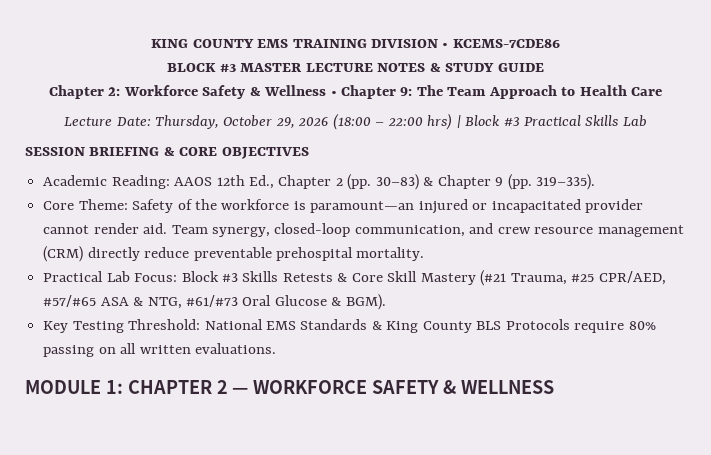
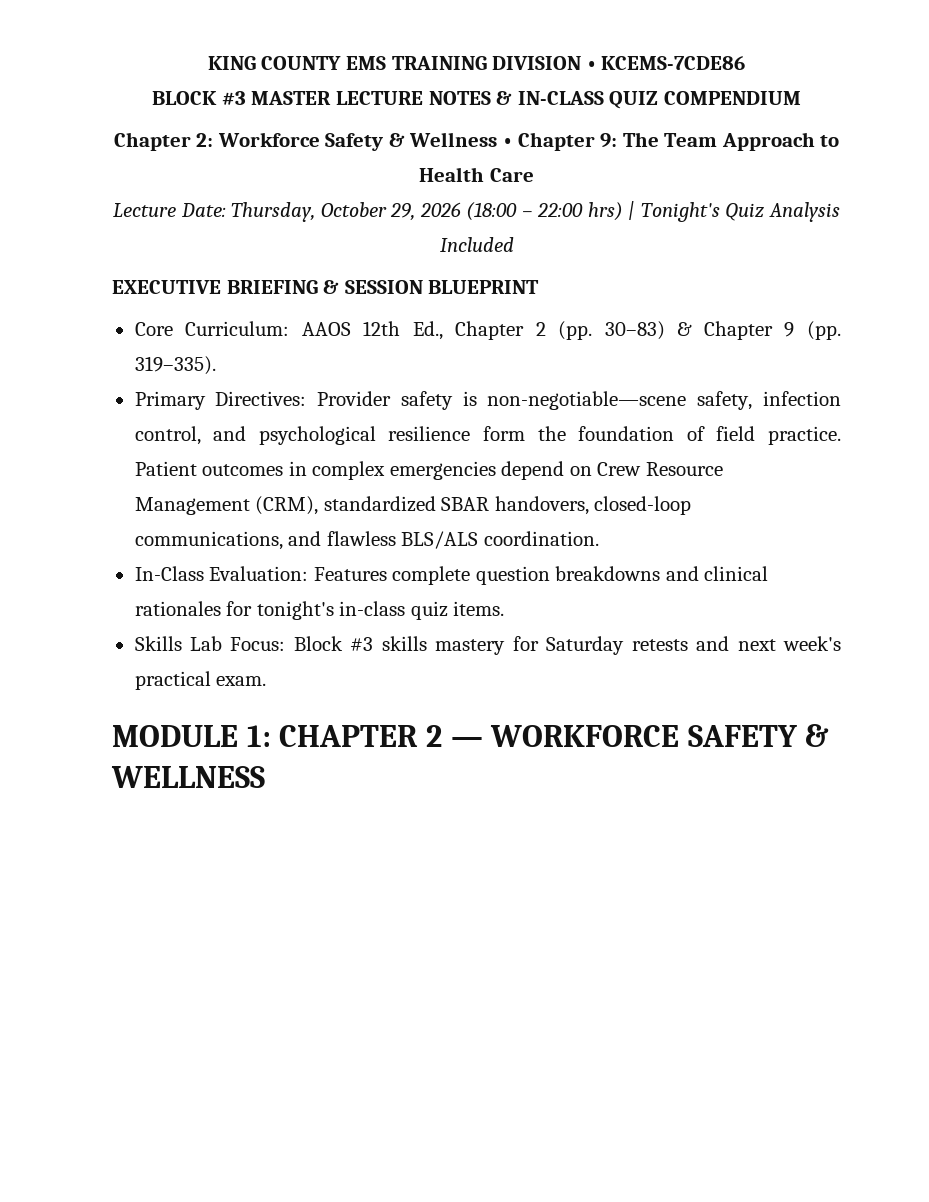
- BLOCK #3 MASTER LECTURE NOTES & STUDY GUIDE
+ BLOCK #3 MASTER LECTURE NOTES & IN-CLASS QUIZ COMPENDIUM
- Lecture Date: Thursday, October 29, 2026 (18:00 – 22:00 hrs) | Block #3 Practical Skills Lab
- SESSION BRIEFING & CORE OBJECTIVES
- Academic Reading: AAOS 12th Ed., Chapter 2 (pp. 30–83) & Chapter 9 (pp. 319–335).
+ Lecture Date: Thursday, October 29, 2026 (18:00 – 22:00 hrs) | Tonight's Quiz Analysis Included
+ EXECUTIVE BRIEFING & SESSION BLUEPRINT
+ Core Curriculum: AAOS 12th Ed., Chapter 2 (pp. 30–83) & Chapter 9 (pp. 319–335).
- Core Theme: Safety of the workforce is paramount—an injured or incapacitated provider cannot render aid. Team synergy, closed-loop communication, and crew resource management (CRM) directly reduce preventable prehospital mortality.
- Practical Lab Focus: Block #3 Skills Retests & Core Skill Mastery (#21 Trauma, #25 CPR/AED, #57/#65 ASA & NTG, #61/#73 Oral Glucose & BGM).
- Key Testing Threshold: National EMS Standards & King County BLS Protocols require 80% passing on all written evaluations.
+ Primary Directives: Provider safety is non-negotiable—scene safety, infection control, and psychological resilience form the foundation of field practice. Patient outcomes in complex emergencies depend on Crew Resource Management (CRM), standardized SBAR handovers, closed-loop communications, and flawless BLS/ALS coordination.
+ In-Class Evaluation: Features complete question breakdowns and clinical rationales for tonight's in-class quiz items.
+ Skills Lab Focus: Block #3 skills mastery for Saturday retests and next week's practical exam.

